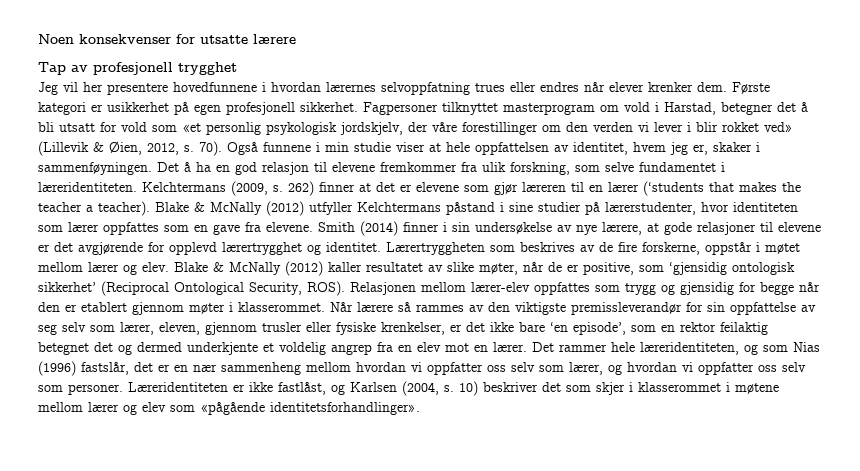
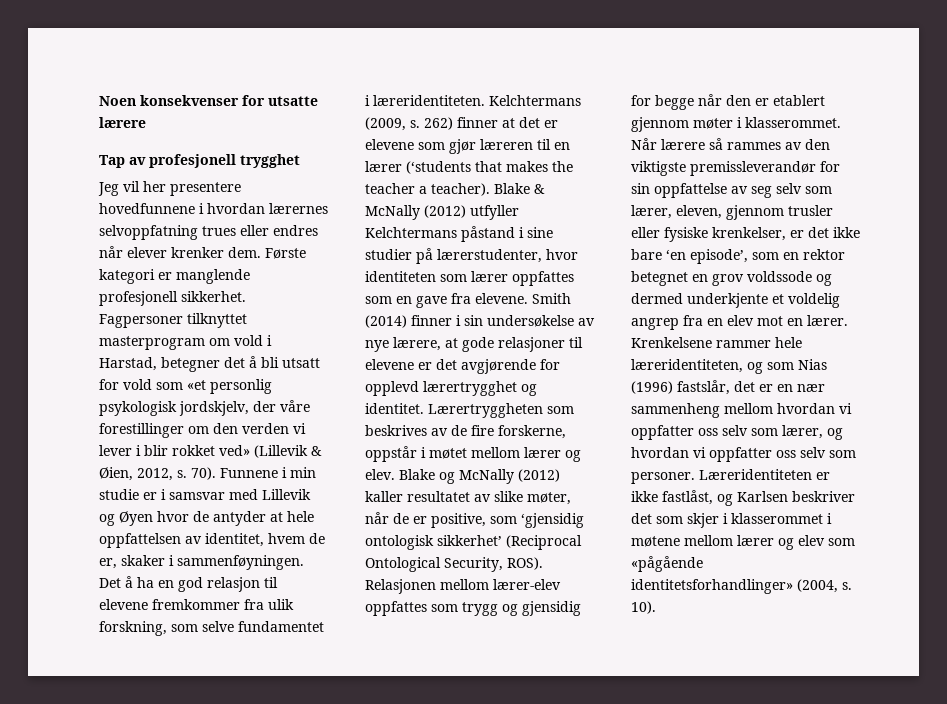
- Første kategori er usikkerhet på egen profesjonell sikkerhet.
+ Første kategori er manglende profesjonell sikkerhet.
- Også funnene i min studie viser at hele oppfattelsen av identitet, hvem jeg er, skaker i sammenføyningen.
+ Funnene i min studie er i samsvar med Lillevik og Øyen hvor de antyder at hele oppfattelsen av identitet, hvem de er, skaker i sammenføyningen.
- Blake & McNally (2012) kaller resultatet av slike møter, når de er positive, som ‘gjensidig ontologisk sikkerhet’ (Reciprocal Ontological Security, ROS).
+ Blake og McNally (2012) kaller resultatet av slike møter, når de er positive, som ‘gjensidig ontologisk sikkerhet’ (Reciprocal Ontological Security, ROS).
- Når lærere så rammes av den viktigste premissleverandør for sin oppfattelse av seg selv som lærer, eleven, gjennom trusler eller fysiske krenkelser, er det ikke bare ‘en episode’, som en rektor feilaktig betegnet det og dermed underkjente et voldelig angrep fra en elev mot en lærer.
+ Når lærere så rammes av den viktigste premissleverandør for sin oppfattelse av seg selv som lærer, eleven, gjennom trusler eller fysiske krenkelser, er det ikke bare ‘en episode’, som en rektor betegnet en grov voldssode og dermed underkjente et voldelig angrep fra en elev mot en lærer.
- Det rammer hele læreridentiteten, og som Nias (1996) fastslår, det er en nær sammenheng mellom hvordan vi oppfatter oss selv som lærer, og hvordan vi oppfatter oss selv som personer.
+ Krenkelsene rammer hele læreridentiteten, og som Nias (1996) fastslår, det er en nær sammenheng mellom hvordan vi oppfatter oss selv som lærer, og hvordan vi oppfatter oss selv som personer.
- Læreridentiteten er ikke fastlåst, og Karlsen (2004, s. 10) beskriver det som skjer i klasserommet i møtene mellom lærer og elev som «pågående identitetsforhandlinger».
+ Læreridentiteten er ikke fastlåst, og Karlsen beskriver det som skjer i klasserommet i møtene mellom lærer og elev som «pågående identitetsforhandlinger» (2004, s. 10).

